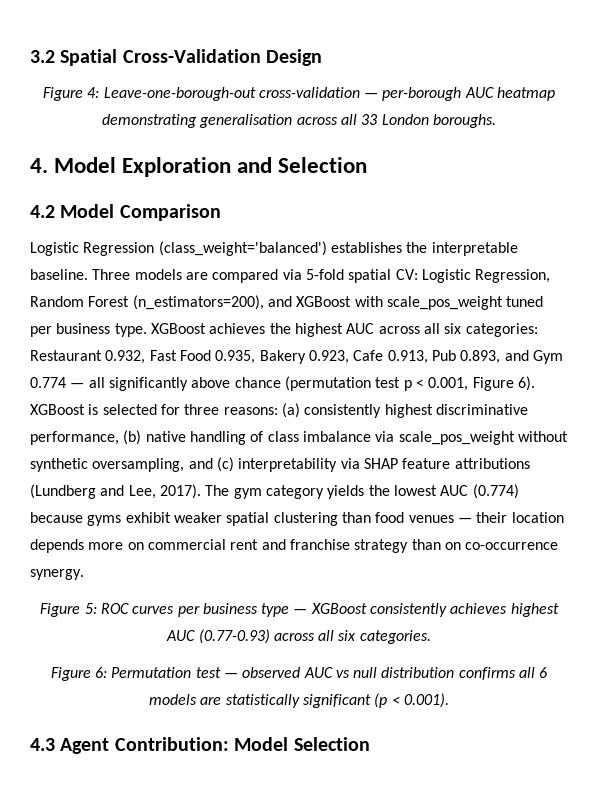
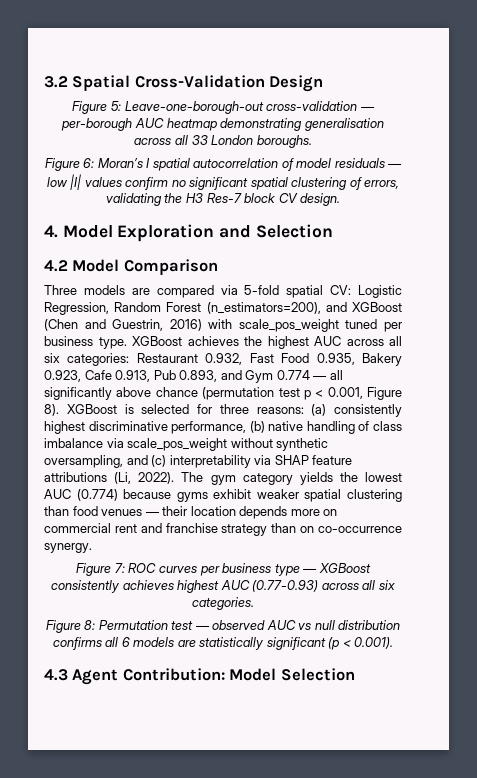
- Figure 4: Leave-one-borough-out cross-validation — per-borough AUC heatmap demonstrating generalisation across all 33 London boroughs.
+ Figure 5: Leave-one-borough-out cross-validation — per-borough AUC heatmap demonstrating generalisation across all 33 London boroughs.
+ Figure 6: Moran’s I spatial autocorrelation of model residuals — low |I| values confirm no significant spatial clustering of errors, validating the H3 Res-7 block CV design.
- Logistic Regression (class_weight='balanced') establishes the interpretable baseline. Three models are compared via 5-fold spatial CV: Logistic Regression, Random Forest (n_estimators=200), and XGBoost with scale_pos_weight tuned per business type.
+ Three models are compared via 5-fold spatial CV: Logistic Regression, Random Forest (n_estimators=200), and XGBoost (Chen and Guestrin, 2016) with scale_pos_weight tuned per business type.
- XGBoost achieves the highest AUC across all six categories: Restaurant 0.932, Fast Food 0.935, Bakery 0.923, Cafe 0.913, Pub 0.893, and Gym 0.774 — all significantly above chance (permutation test p < 0.001, Figure 6).
+ XGBoost achieves the highest AUC across all six categories: Restaurant 0.932, Fast Food 0.935, Bakery 0.923, Cafe 0.913, Pub 0.893, and Gym 0.774 — all significantly above chance (permutation test p < 0.001, Figure 8).
- XGBoost is selected for three reasons: (a) consistently highest discriminative performance, (b) native handling of class imbalance via scale_pos_weight without synthetic oversampling, and (c) interpretability via SHAP feature attributions (Lundberg and Lee, 2017).
+ XGBoost is selected for three reasons: (a) consistently highest discriminative performance, (b) native handling of class imbalance via scale_pos_weight without synthetic oversampling, and (c) interpretability via SHAP feature attributions (Li, 2022).
- Figure 5: ROC curves per business type — XGBoost consistently achieves highest AUC (0.77-0.93) across all six categories.
+ Figure 7: ROC curves per business type — XGBoost consistently achieves highest AUC (0.77-0.93) across all six categories.
- Figure 6: Permutation test — observed AUC vs null distribution confirms all 6 models are statistically significant (p < 0.001).
+ Figure 8: Permutation test — observed AUC vs null distribution confirms all 6 models are statistically significant (p < 0.001).

